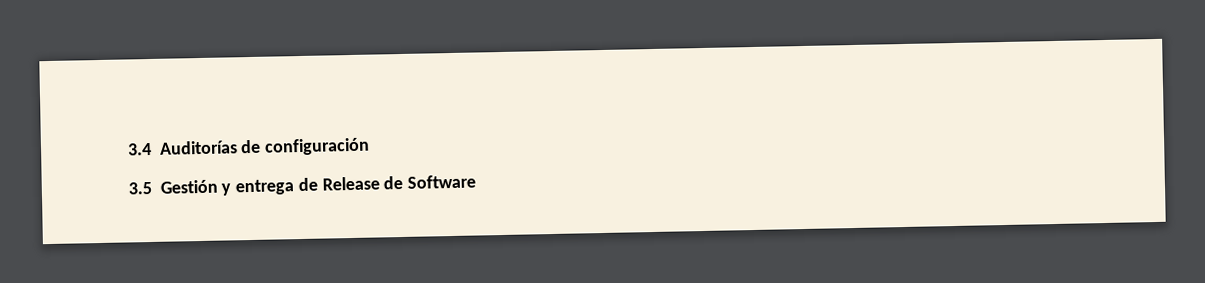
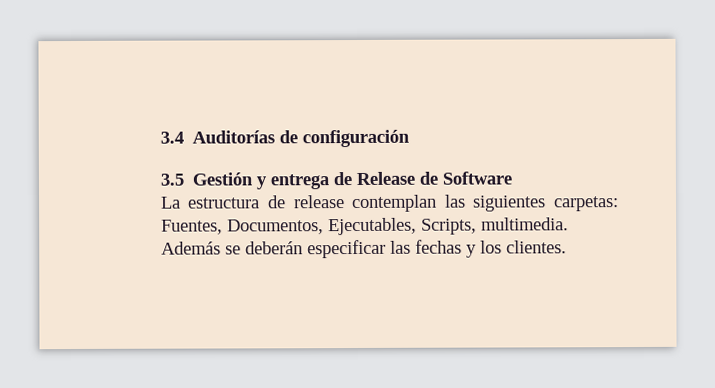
+ La estructura de release contemplan las siguientes carpetas: Fuentes, Documentos, Ejecutables, Scripts, multimedia. Además se deberán especificar las fechas y los clientes.

